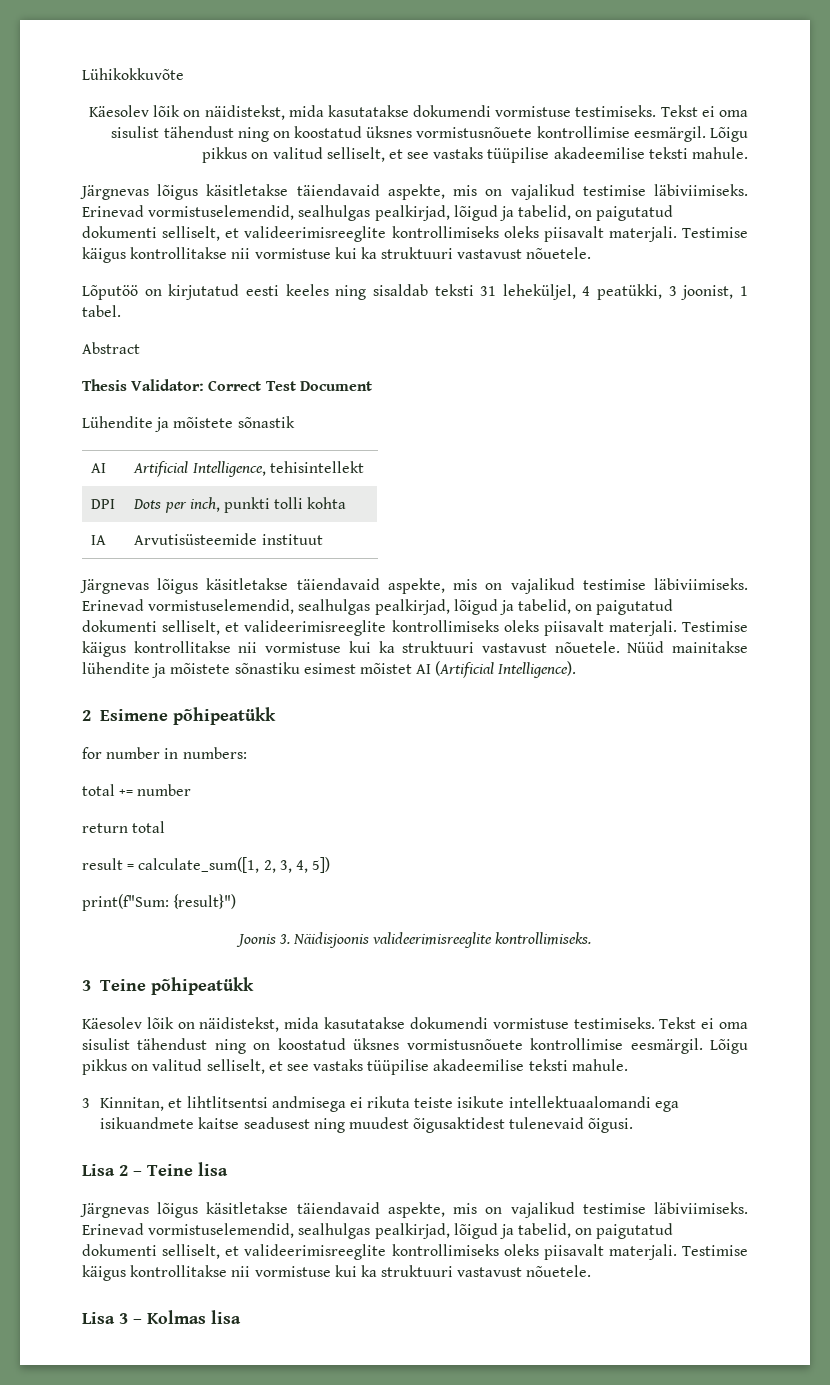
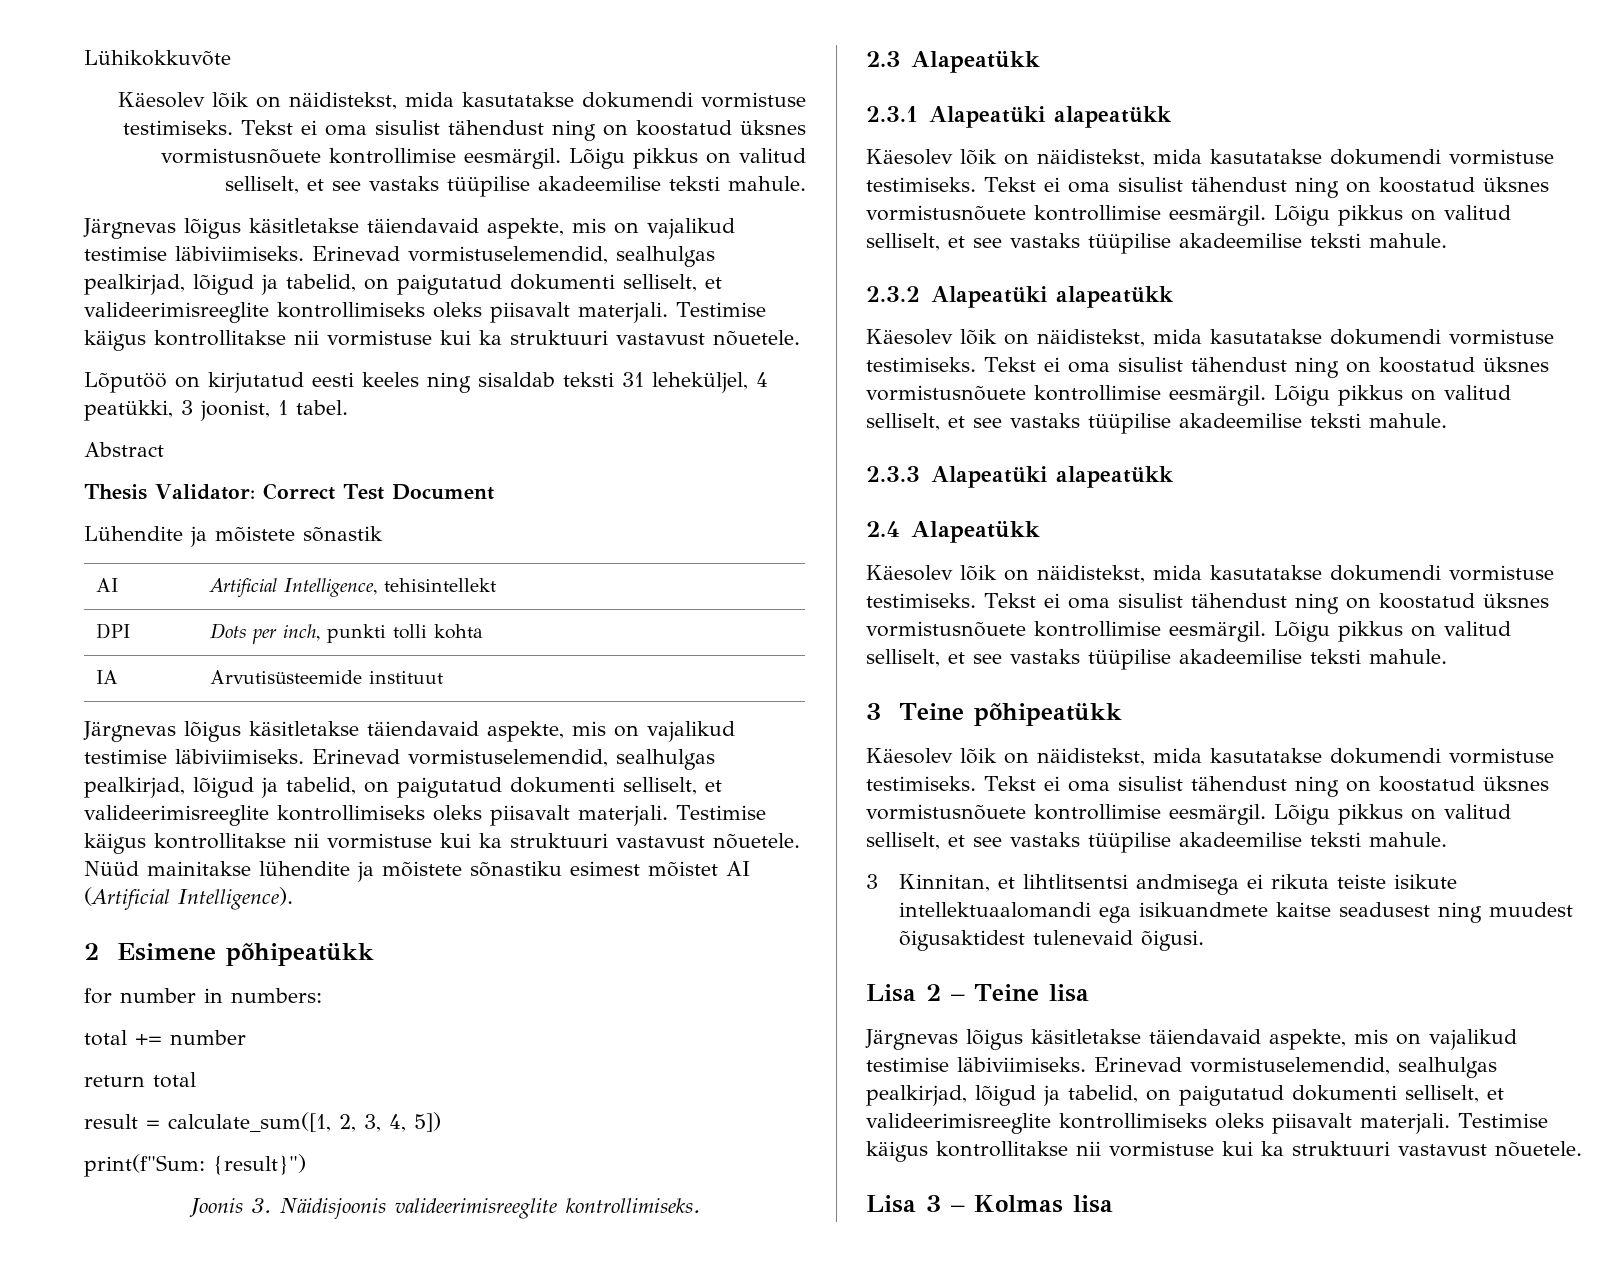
+ 2.3 Alapeatükk
+ 2.3.1 Alapeatüki alapeatükk
+ Käesolev lõik on näidistekst, mida kasutatakse dokumendi vormistuse testimiseks. Tekst ei oma sisulist tähendust ning on koostatud üksnes vormistusnõuete kontrollimise eesmärgil. Lõigu pikkus on valitud selliselt, et see vastaks tüüpilise akadeemilise teksti mahule.
+ 2.3.2 Alapeatüki alapeatükk
+ Käesolev lõik on näidistekst, mida kasutatakse dokumendi vormistuse testimiseks. Tekst ei oma sisulist tähendust ning on koostatud üksnes vormistusnõuete kontrollimise eesmärgil. Lõigu pikkus on valitud selliselt, et see vastaks tüüpilise akadeemilise teksti mahule.
+ 2.3.3 Alapeatüki alapeatükk
+ 2.4 Alapeatükk
+ Käesolev lõik on näidistekst, mida kasutatakse dokumendi vormistuse testimiseks. Tekst ei oma sisulist tähendust ning on koostatud üksnes vormistusnõuete kontrollimise eesmärgil. Lõigu pikkus on valitud selliselt, et see vastaks tüüpilise akadeemilise teksti mahule.

